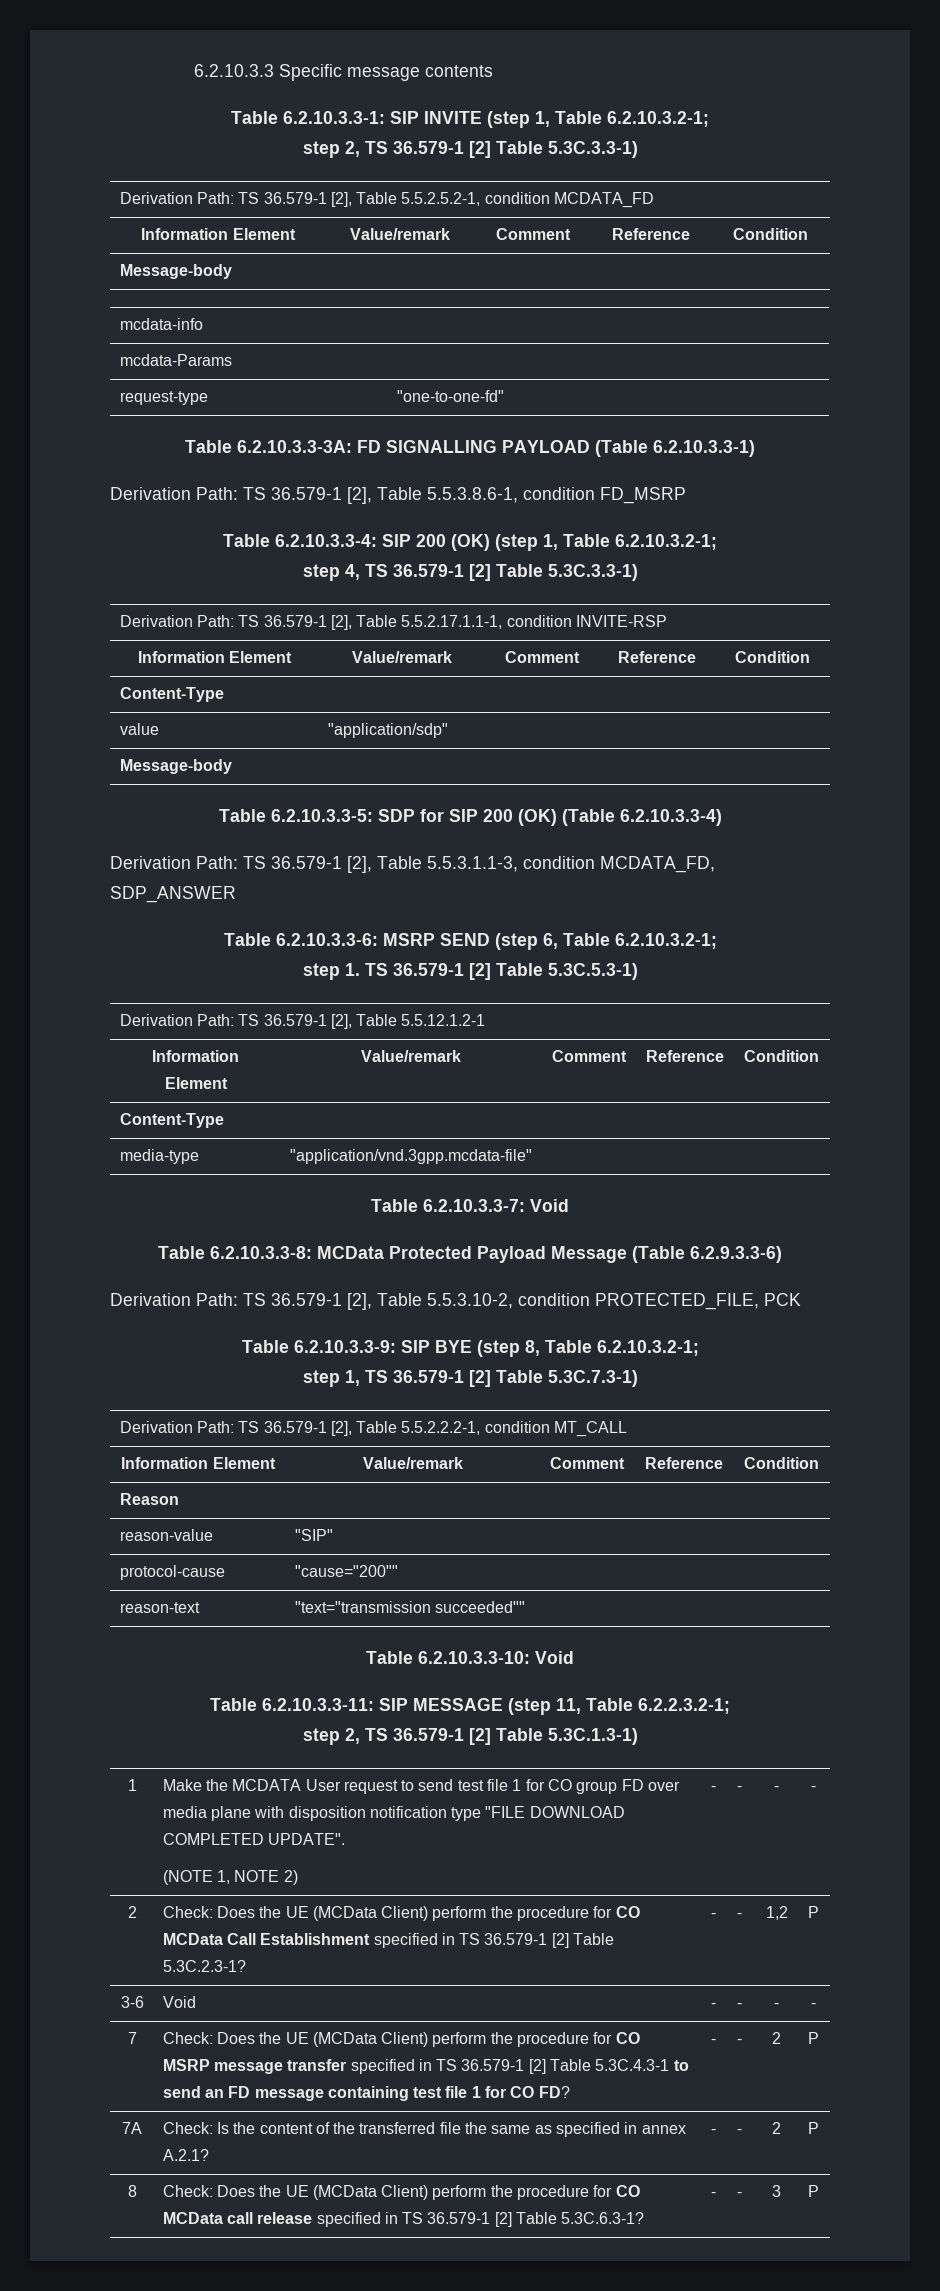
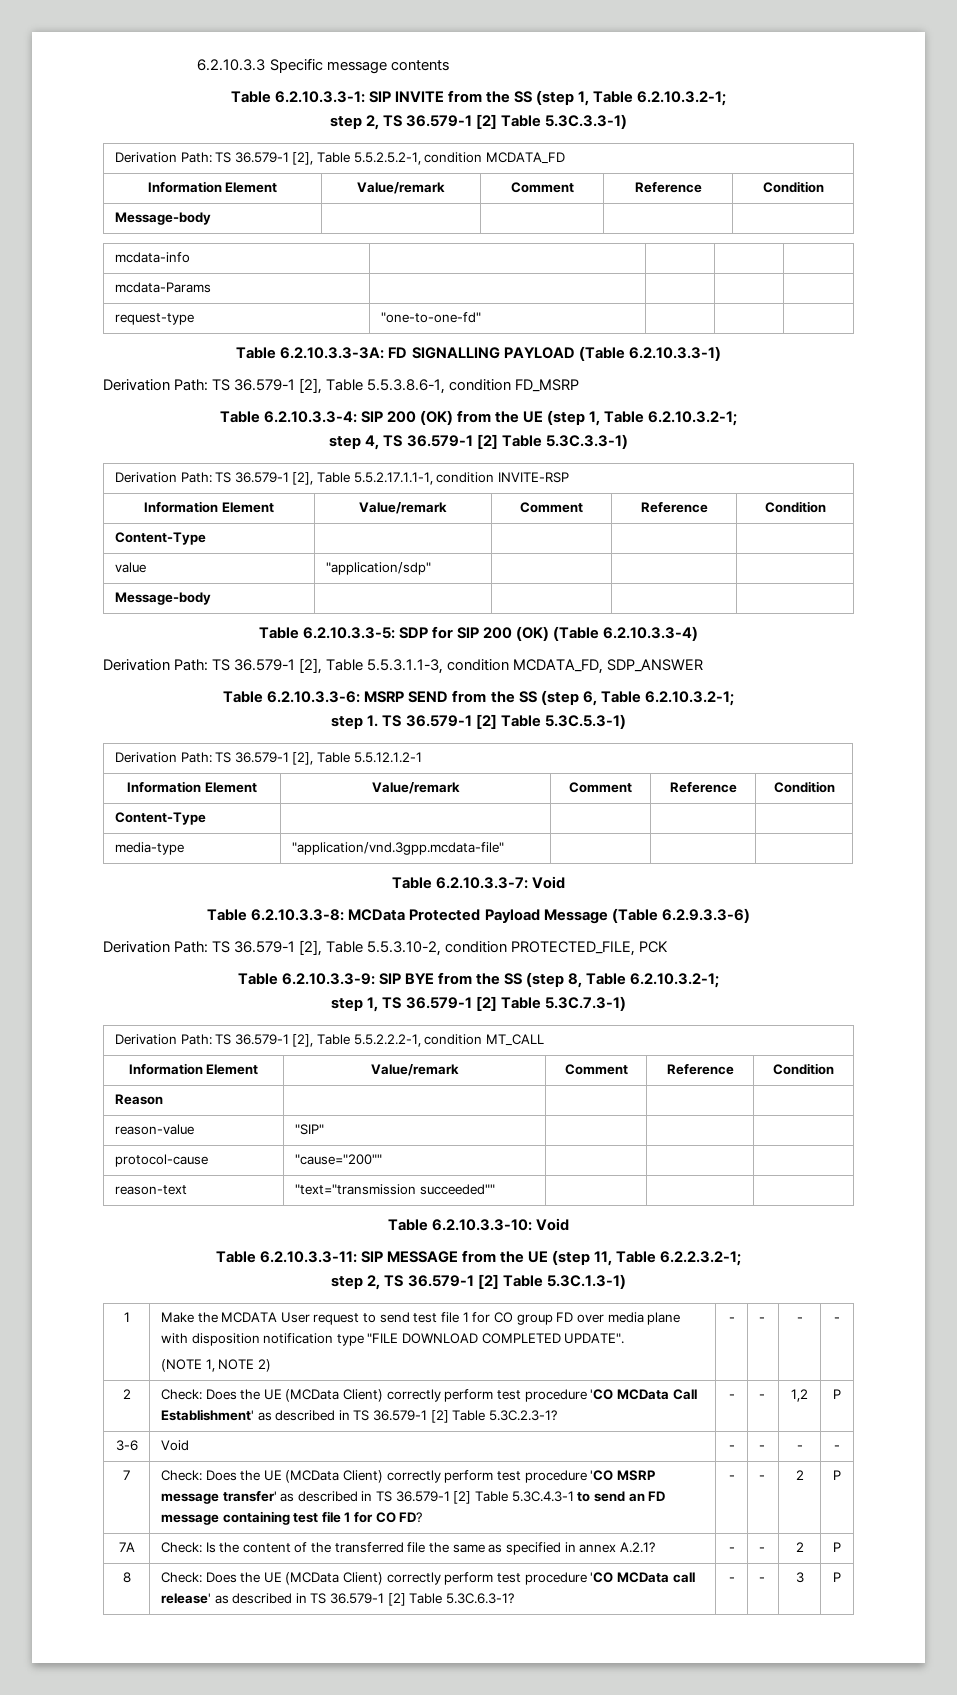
- Table 6.2.10.3.3-1: SIP INVITE (step 1, Table 6.2.10.3.2-1;
+ Table 6.2.10.3.3-1: SIP INVITE from the SS (step 1, Table 6.2.10.3.2-1;
- Table 6.2.10.3.3-4: SIP 200 (OK) (step 1, Table 6.2.10.3.2-1;
+ Table 6.2.10.3.3-4: SIP 200 (OK) from the UE (step 1, Table 6.2.10.3.2-1;
- Table 6.2.10.3.3-6: MSRP SEND (step 6, Table 6.2.10.3.2-1;
+ Table 6.2.10.3.3-6: MSRP SEND from the SS (step 6, Table 6.2.10.3.2-1;
- Table 6.2.10.3.3-9: SIP BYE (step 8, Table 6.2.10.3.2-1;
+ Table 6.2.10.3.3-9: SIP BYE from the SS (step 8, Table 6.2.10.3.2-1;
- Table 6.2.10.3.3-11: SIP MESSAGE (step 11, Table 6.2.2.3.2-1;
+ Table 6.2.10.3.3-11: SIP MESSAGE from the UE (step 11, Table 6.2.2.3.2-1;
- 2 | Check: Does the UE (MCData Client) perform the procedure for CO MCData Call Establishment specified in TS 36.579-1 [2] Table 5.3C.2.3-1? | - | - | 1,2 | P
+ 2 | Check: Does the UE (MCData Client) correctly perform test procedure 'CO MCData Call Establishment' as described in TS 36.579-1 [2] Table 5.3C.2.3-1? | - | - | 1,2 | P
- 7 | Check: Does the UE (MCData Client) perform the procedure for CO MSRP message transfer specified in TS 36.579-1 [2] Table 5.3C.4.3-1 to send an FD message containing test file 1 for CO FD? | - | - | 2 | P
+ 7 | Check: Does the UE (MCData Client) correctly perform test procedure 'CO MSRP message transfer' as described in TS 36.579-1 [2] Table 5.3C.4.3-1 to send an FD message containing test file 1 for CO FD? | - | - | 2 | P
- 8 | Check: Does the UE (MCData Client) perform the procedure for CO MCData call release specified in TS 36.579-1 [2] Table 5.3C.6.3-1? | - | - | 3 | P
+ 8 | Check: Does the UE (MCData Client) correctly perform test procedure 'CO MCData call release' as described in TS 36.579-1 [2] Table 5.3C.6.3-1? | - | - | 3 | P

